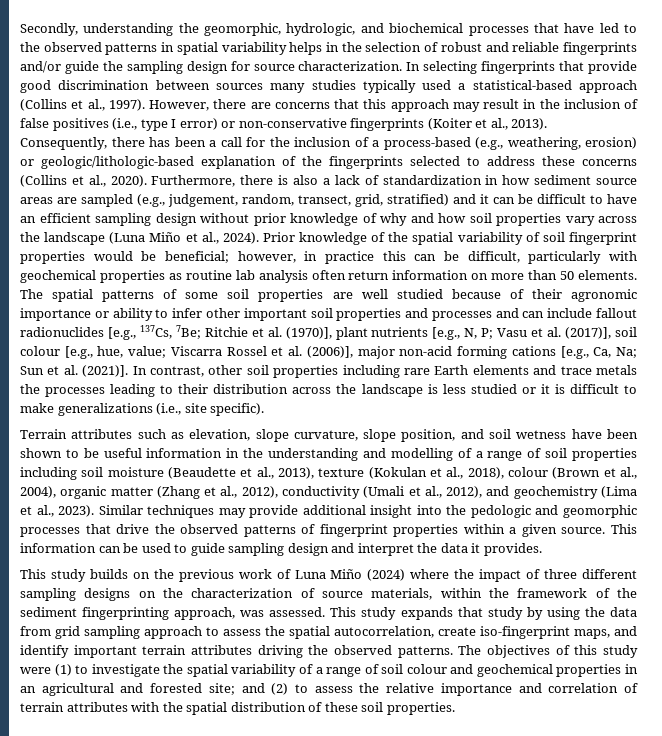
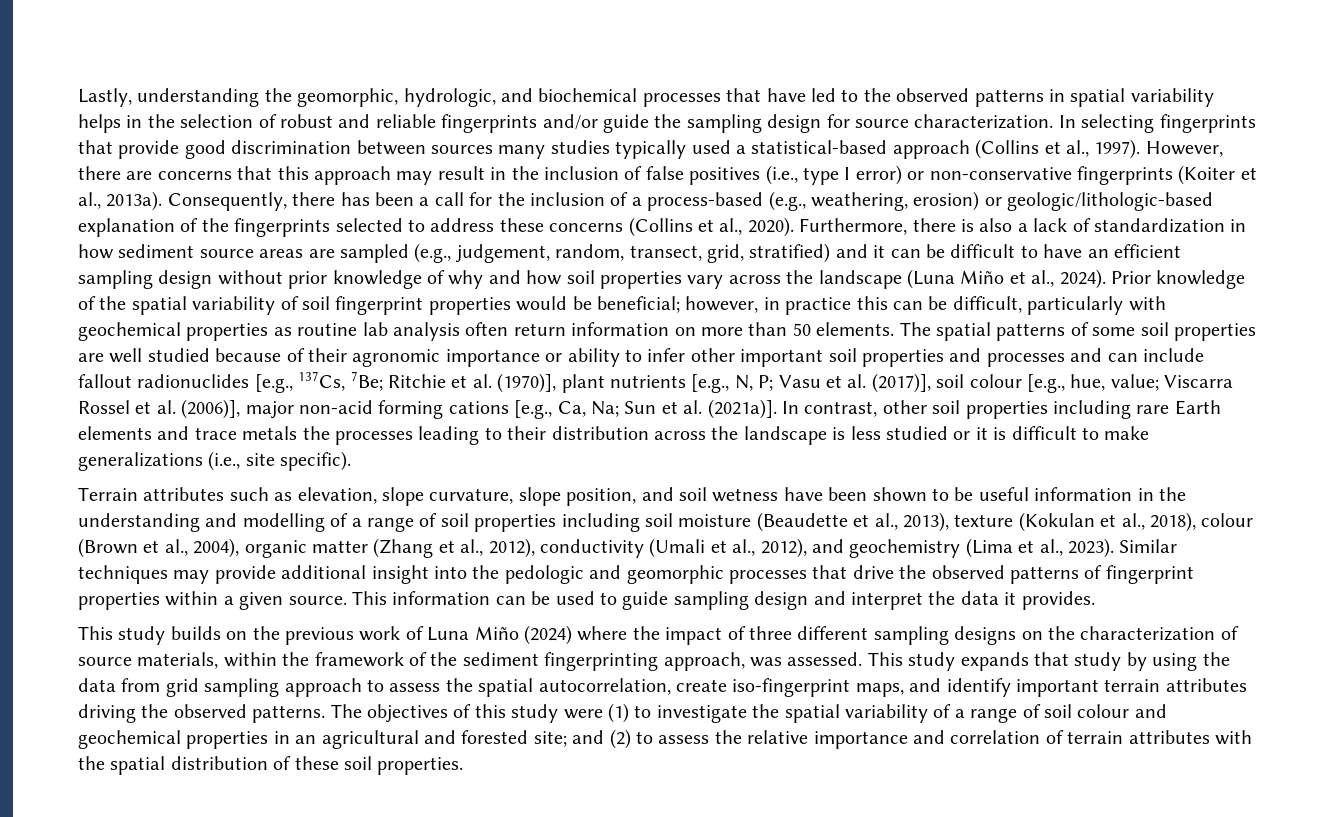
- Secondly, understanding the geomorphic, hydrologic, and biochemical processes that have led to the observed patterns in spatial variability helps in the selection of robust and reliable fingerprints and/or guide the sampling design for source characterization.
+ Lastly, understanding the geomorphic, hydrologic, and biochemical processes that have led to the observed patterns in spatial variability helps in the selection of robust and reliable fingerprints and/or guide the sampling design for source characterization.
- However, there are concerns that this approach may result in the inclusion of false positives (i.e., type I error) or non-conservative fingerprints (Koiter et al., 2013).
+ However, there are concerns that this approach may result in the inclusion of false positives (i.e., type I error) or non-conservative fingerprints (Koiter et al., 2013a).
- Sun et al. (2021)].
+ Sun et al. (2021a)].

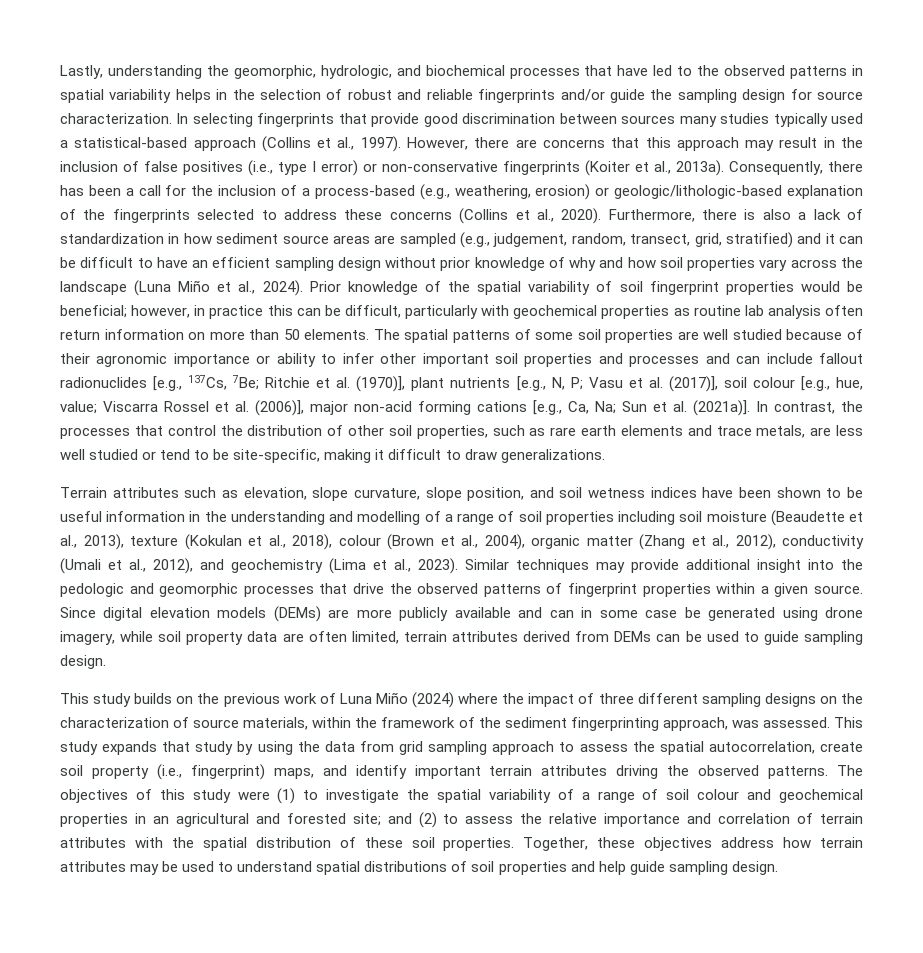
- In contrast, other soil properties including rare Earth elements and trace metals the processes leading to their distribution across the landscape is less studied or it is difficult to make generalizations (i.e., site specific).
+ In contrast, the processes that control the distribution of other soil properties, such as rare earth elements and trace metals, are less well studied or tend to be site-specific, making it difficult to draw generalizations.
- Terrain attributes such as elevation, slope curvature, slope position, and soil wetness have been shown to be useful information in the understanding and modelling of a range of soil properties including soil moisture (Beaudette et al., 2013), texture (Kokulan et al., 2018), colour (Brown et al., 2004), organic matter (Zhang et al., 2012), conductivity (Umali et al., 2012), and geochemistry (Lima et al., 2023).
+ Terrain attributes such as elevation, slope curvature, slope position, and soil wetness indices have been shown to be useful information in the understanding and modelling of a range of soil properties including soil moisture (Beaudette et al., 2013), texture (Kokulan et al., 2018), colour (Brown et al., 2004), organic matter (Zhang et al., 2012), conductivity (Umali et al., 2012), and geochemistry (Lima et al., 2023).
- This information can be used to guide sampling design and interpret the data it provides.
+ Since digital elevation models (DEMs) are more publicly available and can in some case be generated using drone imagery, while soil property data are often limited, terrain attributes derived from DEMs can be used to guide sampling design.
- This study expands that study by using the data from grid sampling approach to assess the spatial autocorrelation, create iso-fingerprint maps, and identify important terrain attributes driving the observed patterns.
+ This study expands that study by using the data from grid sampling approach to assess the spatial autocorrelation, create soil property (i.e., fingerprint) maps, and identify important terrain attributes driving the observed patterns.
+ Together, these objectives address how terrain attributes may be used to understand spatial distributions of soil properties and help guide sampling design.

